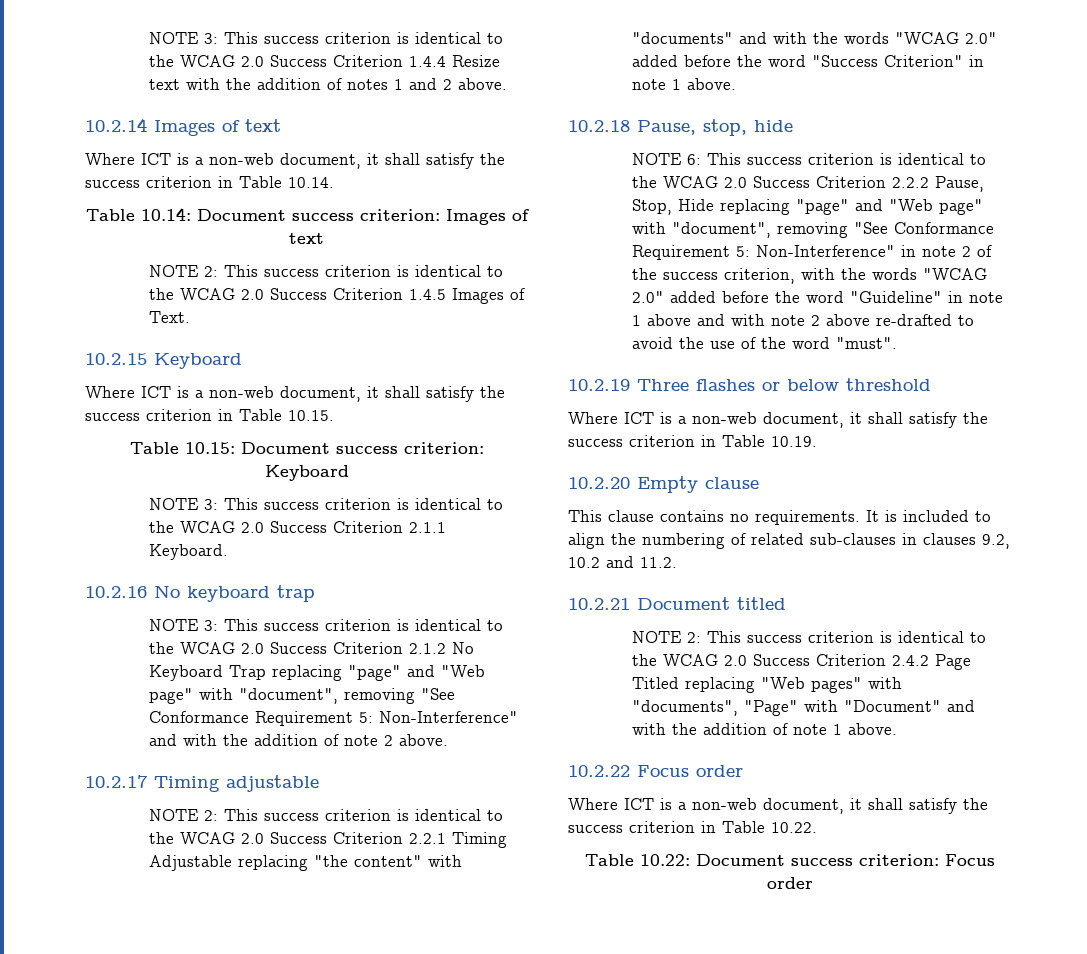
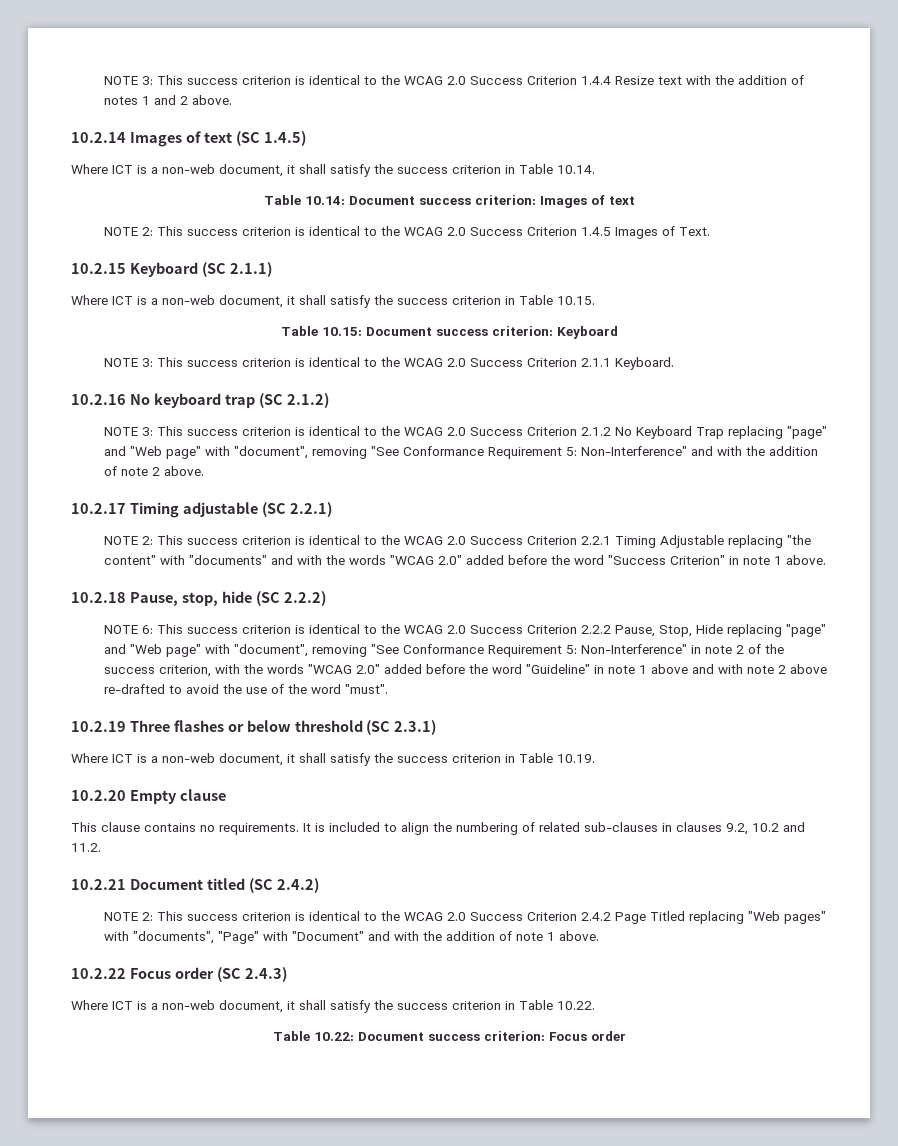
- 10.2.14 Images of text
+ 10.2.14 Images of text (SC 1.4.5)
- 10.2.15 Keyboard
+ 10.2.15 Keyboard (SC 2.1.1)
- 10.2.16 No keyboard trap
+ 10.2.16 No keyboard trap (SC 2.1.2)
- 10.2.17 Timing adjustable
+ 10.2.17 Timing adjustable (SC 2.2.1)
- 10.2.18 Pause, stop, hide
+ 10.2.18 Pause, stop, hide (SC 2.2.2)
- 10.2.19 Three flashes or below threshold
+ 10.2.19 Three flashes or below threshold (SC 2.3.1)
- 10.2.21 Document titled
+ 10.2.21 Document titled (SC 2.4.2)
- 10.2.22 Focus order
+ 10.2.22 Focus order (SC 2.4.3)

